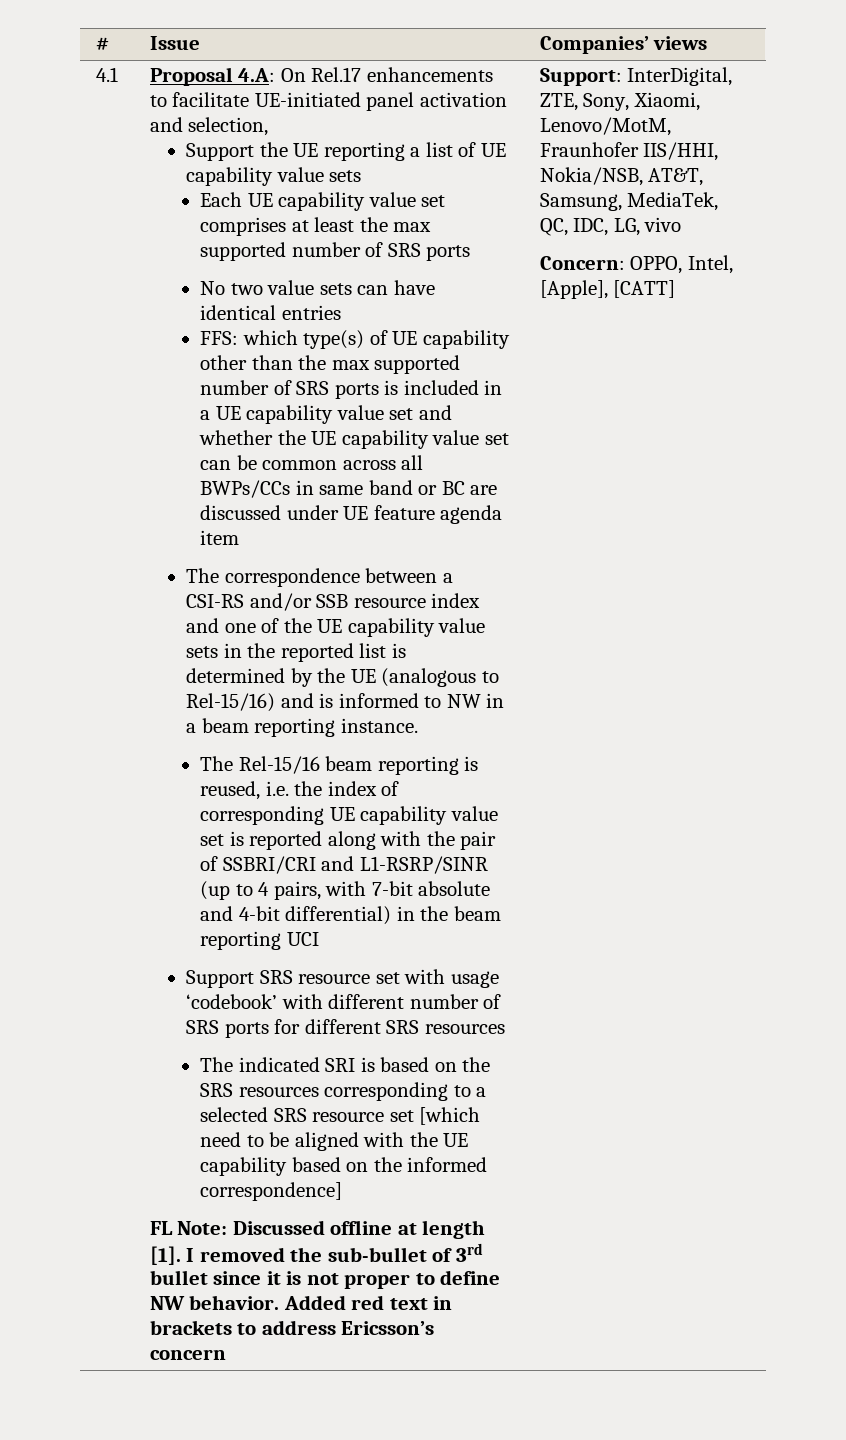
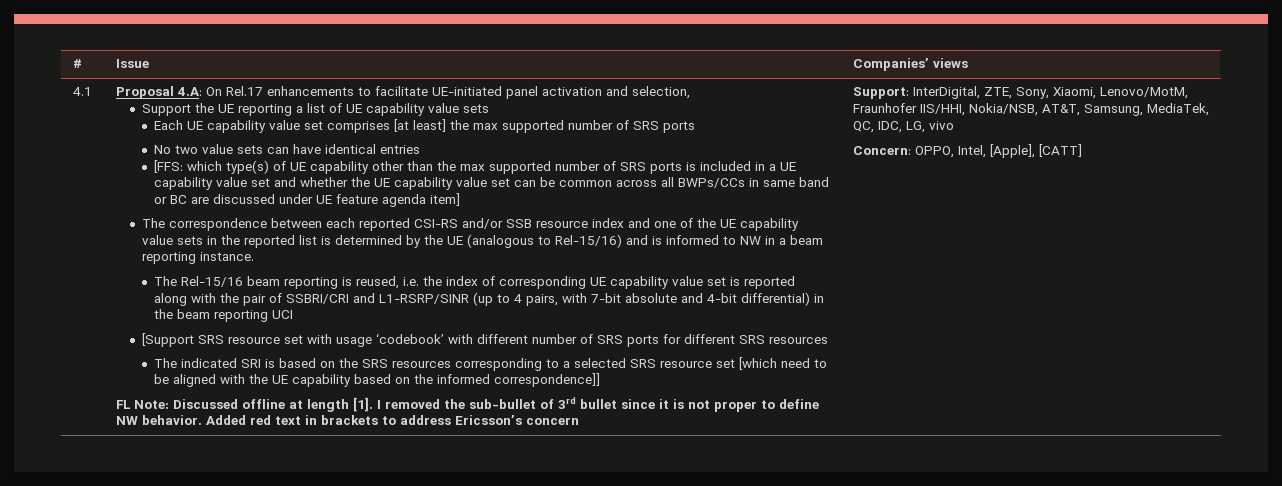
- Each UE capability value set comprises at least the max supported number of SRS ports
+ Each UE capability value set comprises [at least] the max supported number of SRS ports
- FFS: which type(s) of UE capability other than the max supported number of SRS ports is included in a UE capability value set and whether the UE capability value set can be common across all BWPs/CCs in same band or BC are discussed under UE feature agenda item
+ [FFS: which type(s) of UE capability other than the max supported number of SRS ports is included in a UE capability value set and whether the UE capability value set can be common across all BWPs/CCs in same band or BC are discussed under UE feature agenda item]
- The correspondence between a CSI-RS and/or SSB resource index and one of the UE capability value sets in the reported list is determined by the UE (analogous to Rel-15/16) and is informed to NW in a beam reporting instance.
+ The correspondence between each reported CSI-RS and/or SSB resource index and one of the UE capability value sets in the reported list is determined by the UE (analogous to Rel-15/16) and is informed to NW in a beam reporting instance.
- Support SRS resource set with usage ‘codebook’ with different number of SRS ports for different SRS resources
+ [Support SRS resource set with usage ‘codebook’ with different number of SRS ports for different SRS resources
- The indicated SRI is based on the SRS resources corresponding to a selected SRS resource set [which need to be aligned with the UE capability based on the informed correspondence]
+ The indicated SRI is based on the SRS resources corresponding to a selected SRS resource set [which need to be aligned with the UE capability based on the informed correspondence]]

